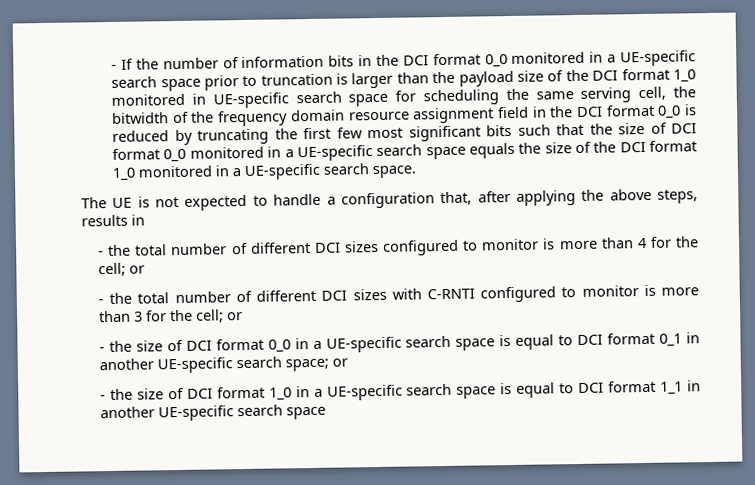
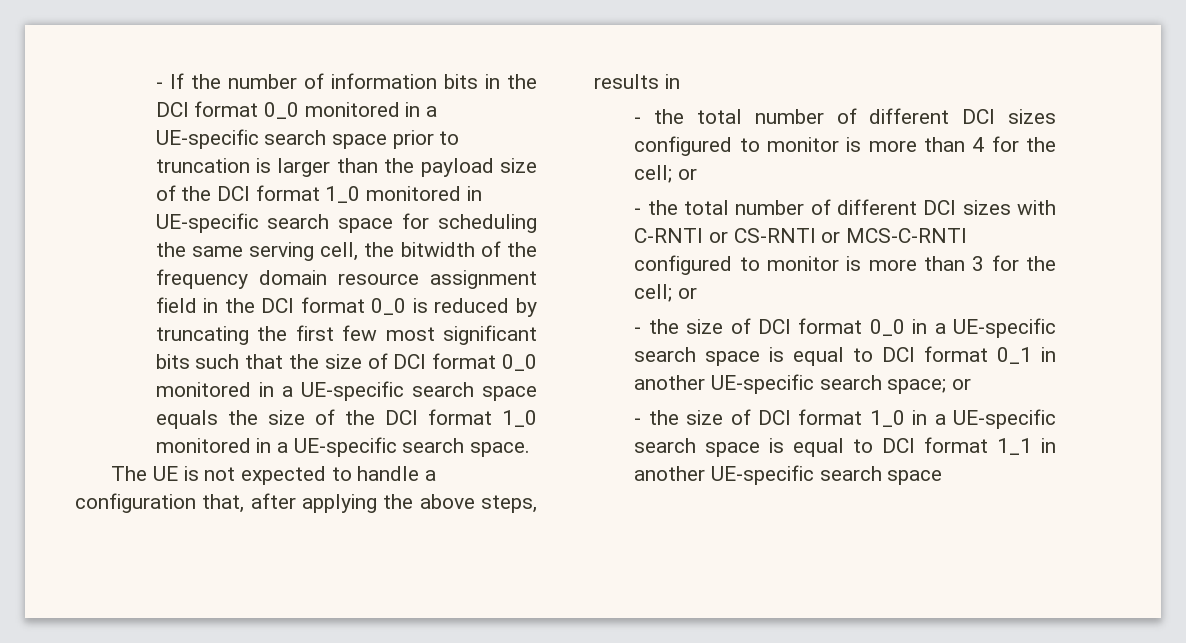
- - the total number of different DCI sizes with C-RNTI configured to monitor is more than 3 for the cell; or
+ - the total number of different DCI sizes with C-RNTI or CS-RNTI or MCS-C-RNTI configured to monitor is more than 3 for the cell; or

